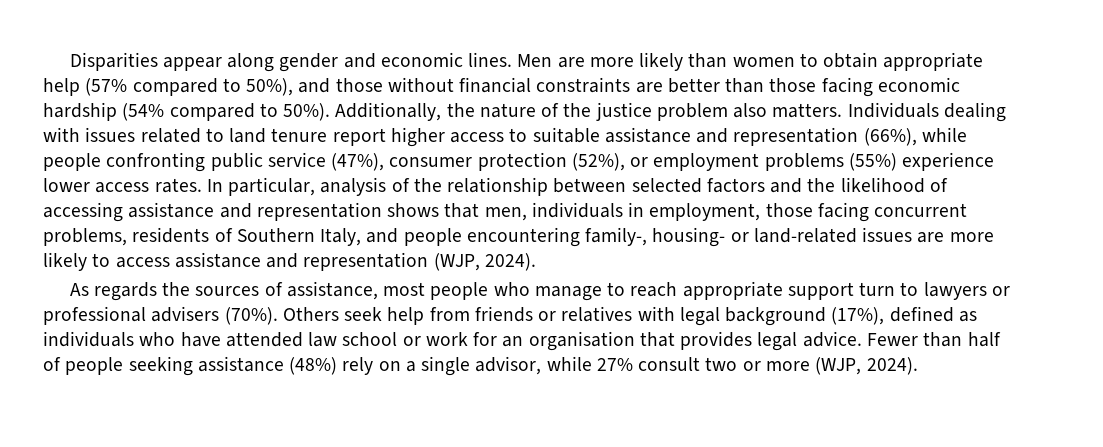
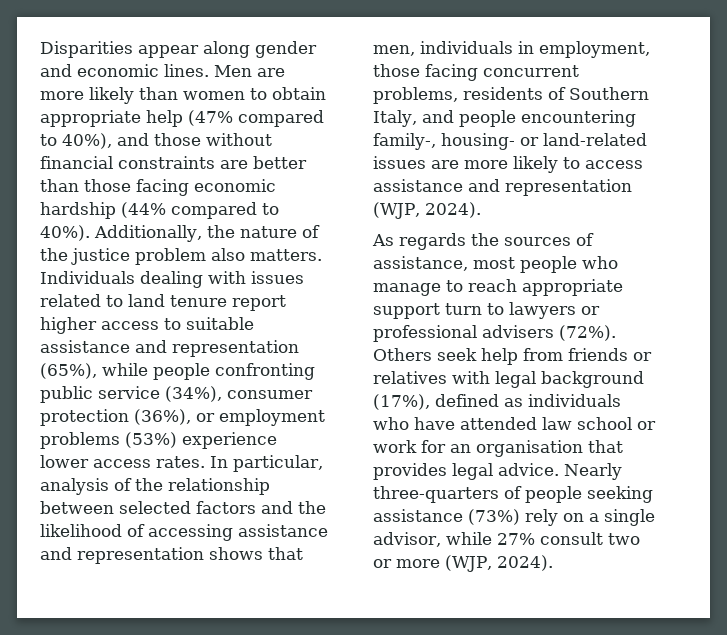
- Men are more likely than women to obtain appropriate help (57% compared to 50%), and those without financial constraints are better than those facing economic hardship (54% compared to 50%).
+ Men are more likely than women to obtain appropriate help (47% compared to 40%), and those without financial constraints are better than those facing economic hardship (44% compared to 40%).
- Individuals dealing with issues related to land tenure report higher access to suitable assistance and representation (66%), while people confronting public service (47%), consumer protection (52%), or employment problems (55%) experience lower access rates.
+ Individuals dealing with issues related to land tenure report higher access to suitable assistance and representation (65%), while people confronting public service (34%), consumer protection (36%), or employment problems (53%) experience lower access rates.
- As regards the sources of assistance, most people who manage to reach appropriate support turn to lawyers or professional advisers (70%).
+ As regards the sources of assistance, most people who manage to reach appropriate support turn to lawyers or professional advisers (72%).
- Fewer than half of people seeking assistance (48%) rely on a single advisor, while 27% consult two or more (WJP, 2024).
+ Nearly three-quarters of people seeking assistance (73%) rely on a single advisor, while 27% consult two or more (WJP, 2024).

